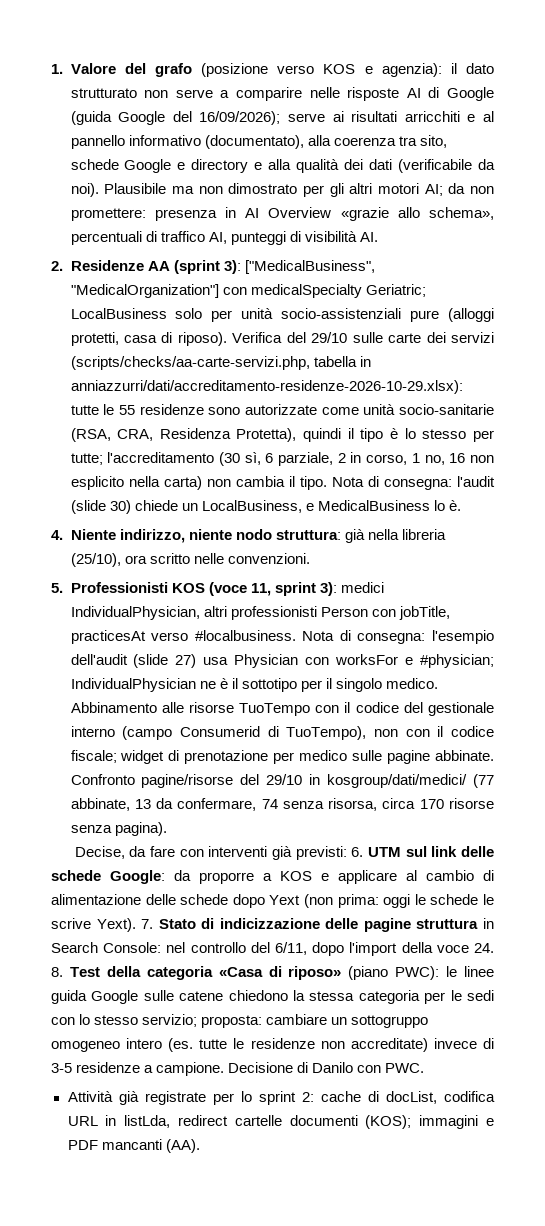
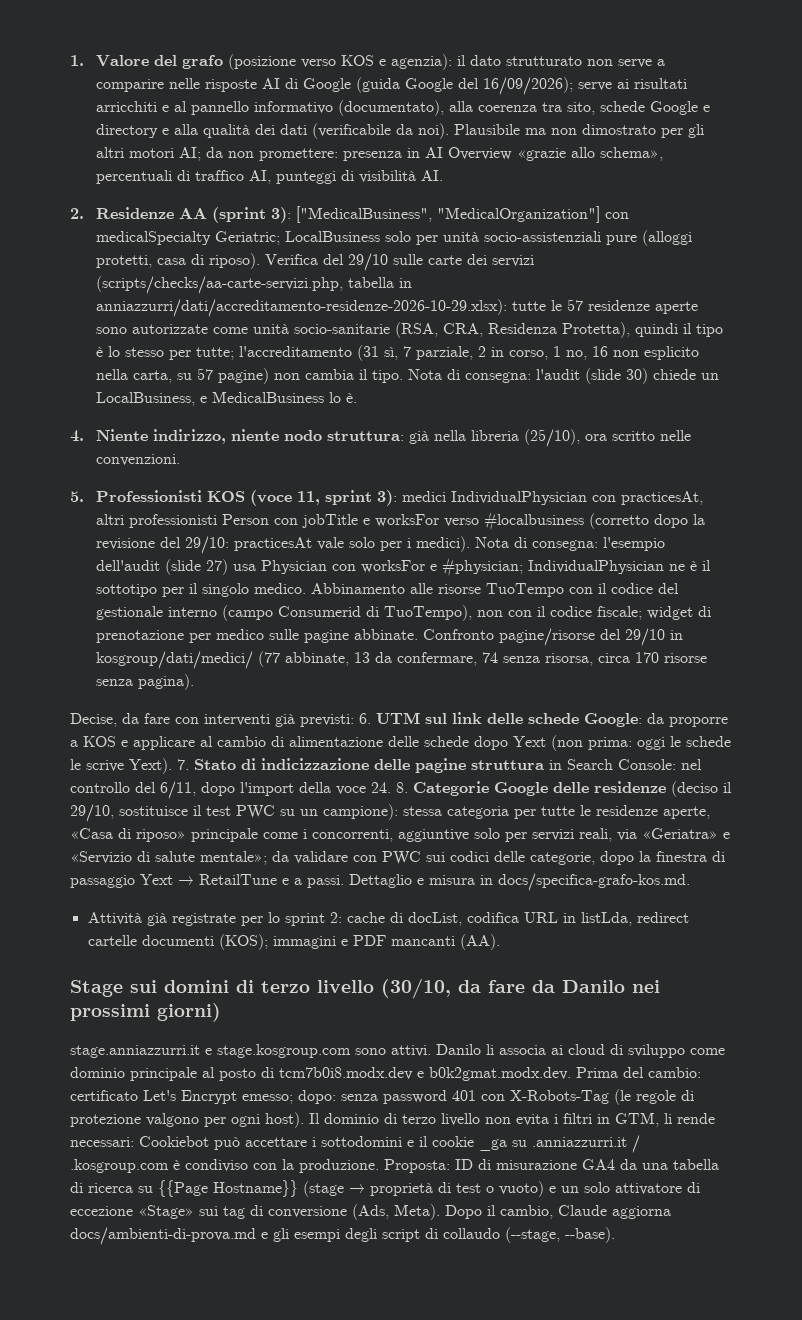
- Verifica del 29/10 sulle carte dei servizi (scripts/checks/aa-carte-servizi.php, tabella in anniazzurri/dati/accreditamento-residenze-2026-10-29.xlsx): tutte le 55 residenze sono autorizzate come unità socio-sanitarie (RSA, CRA, Residenza Protetta), quindi il tipo è lo stesso per tutte; l'accreditamento (30 sì, 6 parziale, 2 in corso, 1 no, 16 non esplicito nella carta) non cambia il tipo.
+ Verifica del 29/10 sulle carte dei servizi (scripts/checks/aa-carte-servizi.php, tabella in anniazzurri/dati/accreditamento-residenze-2026-10-29.xlsx): tutte le 57 residenze aperte sono autorizzate come unità socio-sanitarie (RSA, CRA, Residenza Protetta), quindi il tipo è lo stesso per tutte; l'accreditamento (31 sì, 7 parziale, 2 in corso, 1 no, 16 non esplicito nella carta, su 57 pagine) non cambia il tipo.
- 5. Professionisti KOS (voce 11, sprint 3): medici IndividualPhysician, altri professionisti Person con jobTitle, practicesAt verso #localbusiness.
+ 5. Professionisti KOS (voce 11, sprint 3): medici IndividualPhysician con practicesAt, altri professionisti Person con jobTitle e worksFor verso #localbusiness (corretto dopo la revisione del 29/10: practicesAt vale solo per i medici).
- 7. Stato di indicizzazione delle pagine struttura in Search Console: nel controllo del 6/11, dopo l'import della voce 24. 8. Test della categoria «Casa di riposo» (piano PWC): le linee guida Google sulle catene chiedono la stessa categoria per le sedi con lo stesso servizio; proposta: cambiare un sottogruppo omogeneo intero (es. tutte le residenze non accreditate) invece di 3-5 residenze a campione. Decisione di Danilo con PWC.
+ 7. Stato di indicizzazione delle pagine struttura in Search Console: nel controllo del 6/11, dopo l'import della voce 24. 8. Categorie Google delle residenze (deciso il 29/10, sostituisce il test PWC su un campione): stessa categoria per tutte le residenze aperte, «Casa di riposo» principale come i concorrenti, aggiuntive solo per servizi reali, via «Geriatra» e «Servizio di salute mentale»; da validare con PWC sui codici delle categorie, dopo la finestra di passaggio Yext → RetailTune e a passi. Dettaglio e misura in docs/specifica-grafo-kos.md.
+ Stage sui domini di terzo livello (30/10, da fare da Danilo nei prossimi giorni)
+ stage.anniazzurri.it e stage.kosgroup.com sono attivi. Danilo li associa ai cloud di sviluppo come dominio principale al posto di tcm7b0i8.modx.dev e b0k2gmat.modx.dev. Prima del cambio: certificato Let's Encrypt emesso; dopo: senza password 401 con X-Robots-Tag (le regole di protezione valgono per ogni host). Il dominio di terzo livello non evita i filtri in GTM, li rende necessari: Cookiebot può accettare i sottodomini e il cookie _ga su .anniazzurri.it / .kosgroup.com è condiviso con la produzione. Proposta: ID di misurazione GA4 da una tabella di ricerca su {{Page Hostname}} (stage → proprietà di test o vuoto) e un solo attivatore di eccezione «Stage» sui tag di conversione (Ads, Meta). Dopo il cambio, Claude aggiorna docs/ambienti-di-prova.md e gli esempi degli script di collaudo (--stage, --base).

